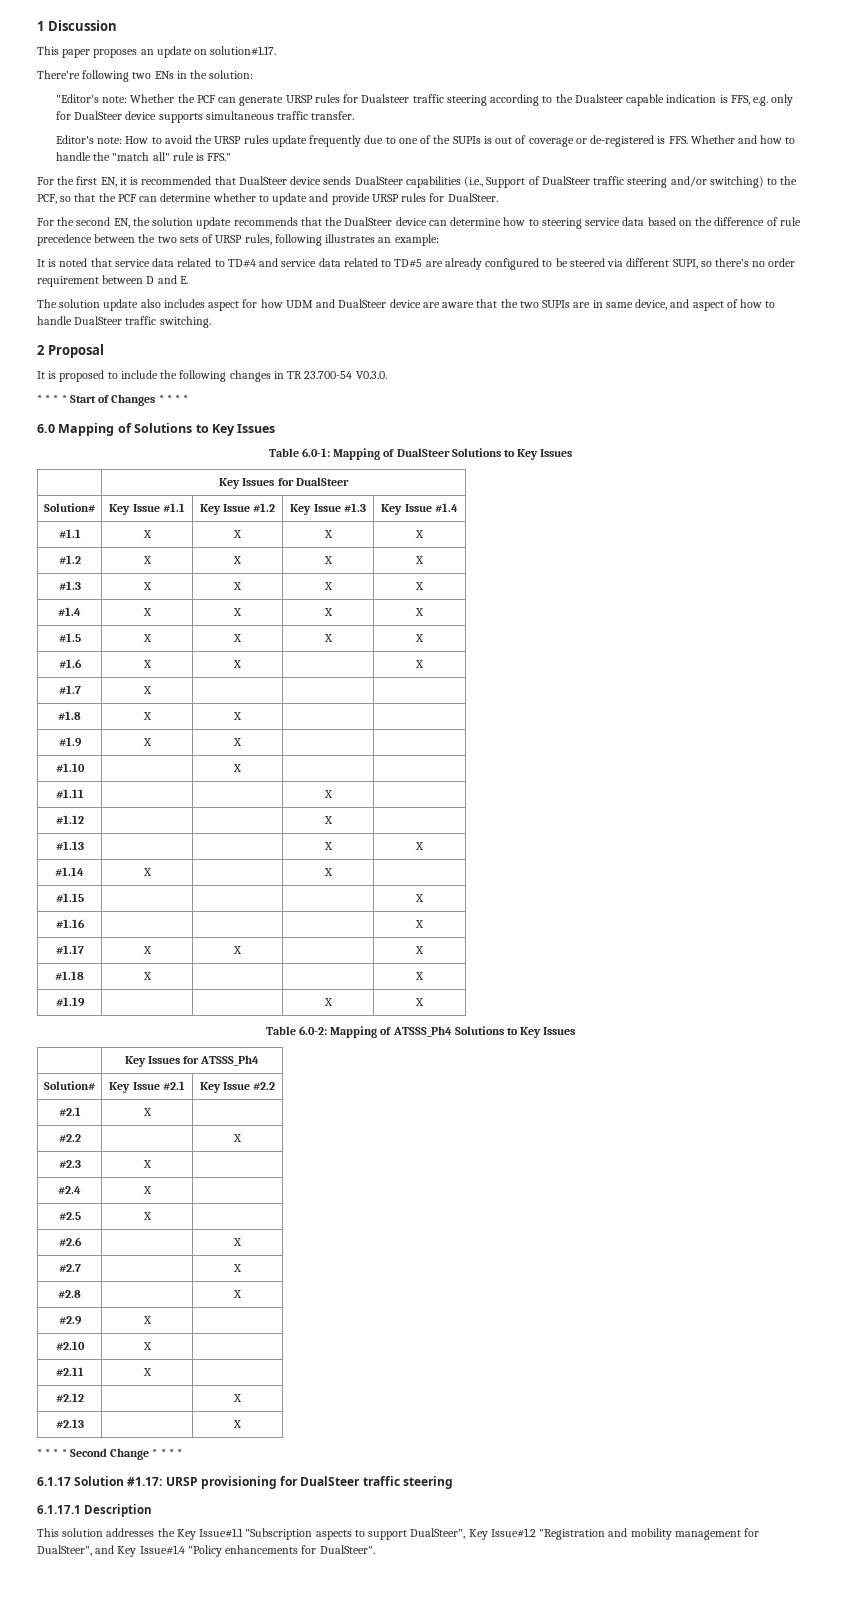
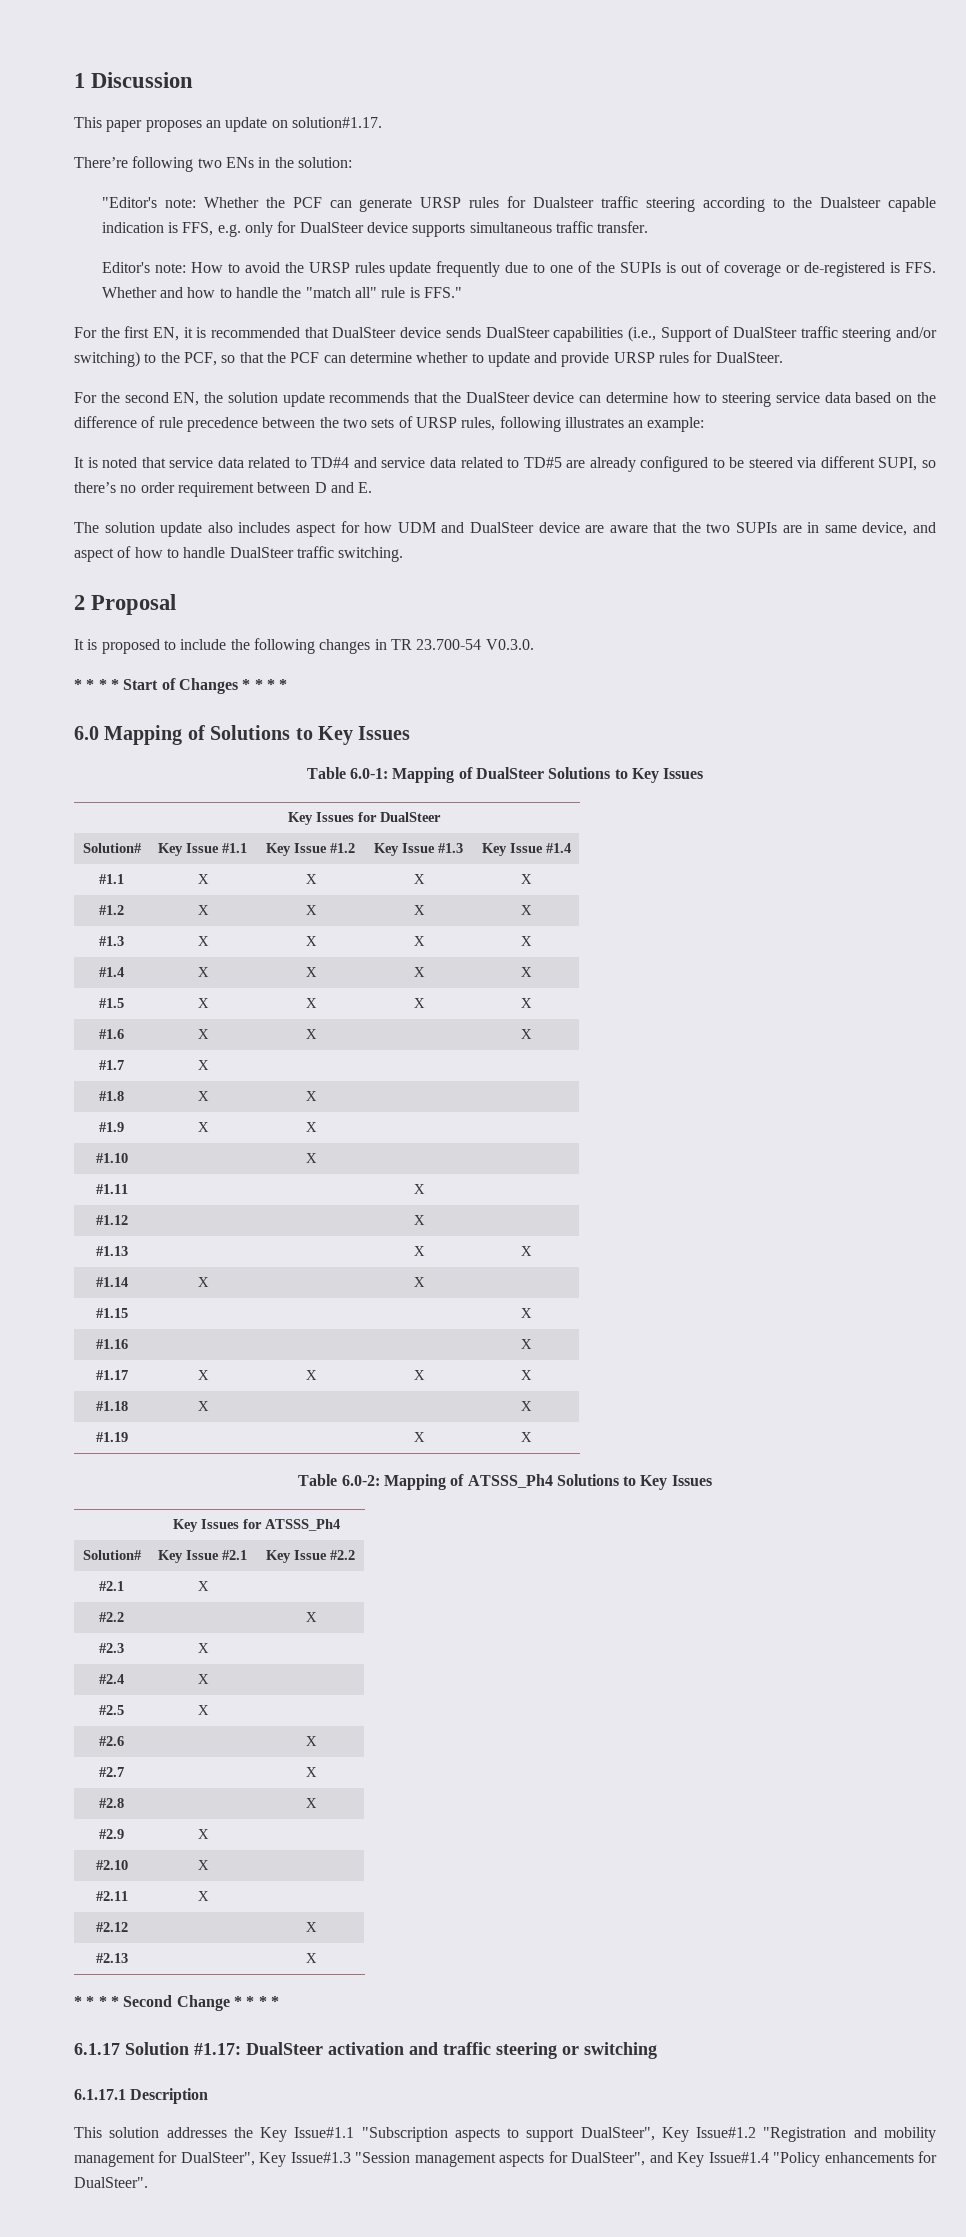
- #1.17 | X | X | | X
+ #1.17 | X | X | X | X
- 6.1.17 Solution #1.17: URSP provisioning for DualSteer traffic steering
+ 6.1.17 Solution #1.17: DualSteer activation and traffic steering or switching
- This solution addresses the Key Issue#1.1 "Subscription aspects to support DualSteer", Key Issue#1.2 "Registration and mobility management for DualSteer", and Key Issue#1.4 "Policy enhancements for DualSteer".
+ This solution addresses the Key Issue#1.1 "Subscription aspects to support DualSteer", Key Issue#1.2 "Registration and mobility management for DualSteer", Key Issue#1.3 "Session management aspects for DualSteer", and Key Issue#1.4 "Policy enhancements for DualSteer".

